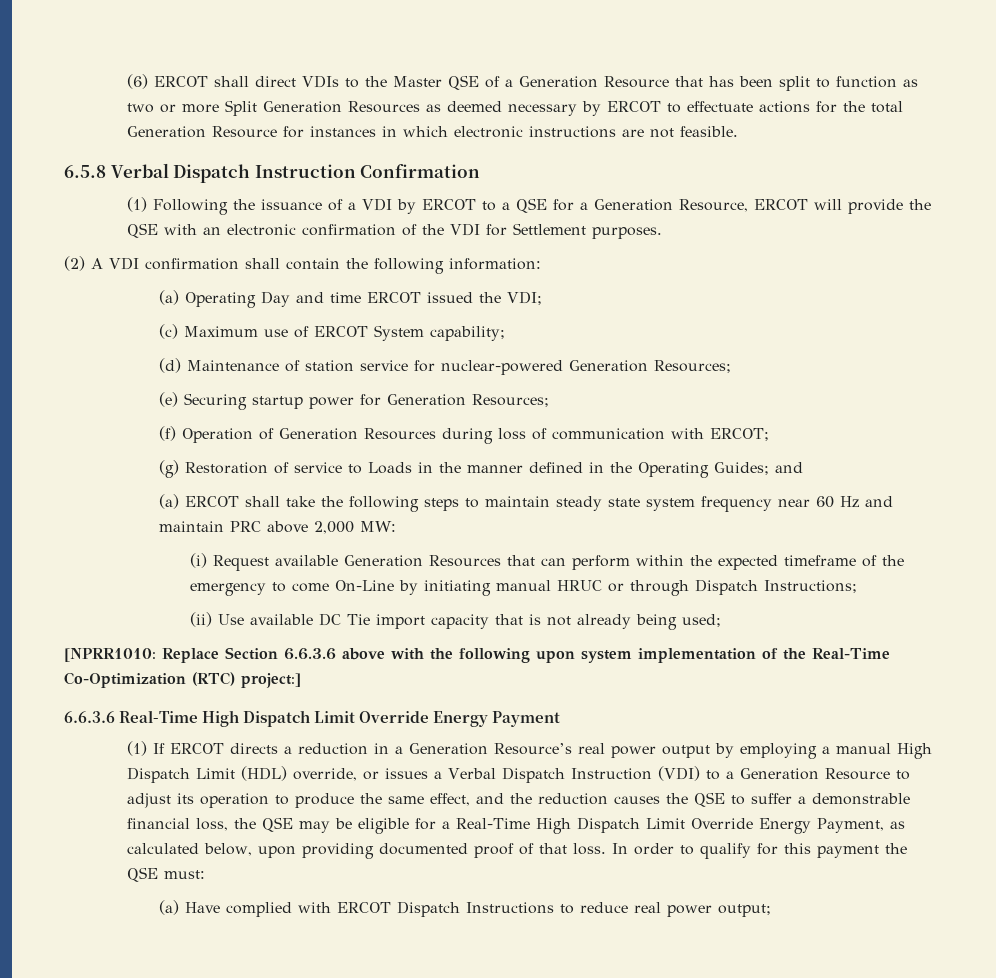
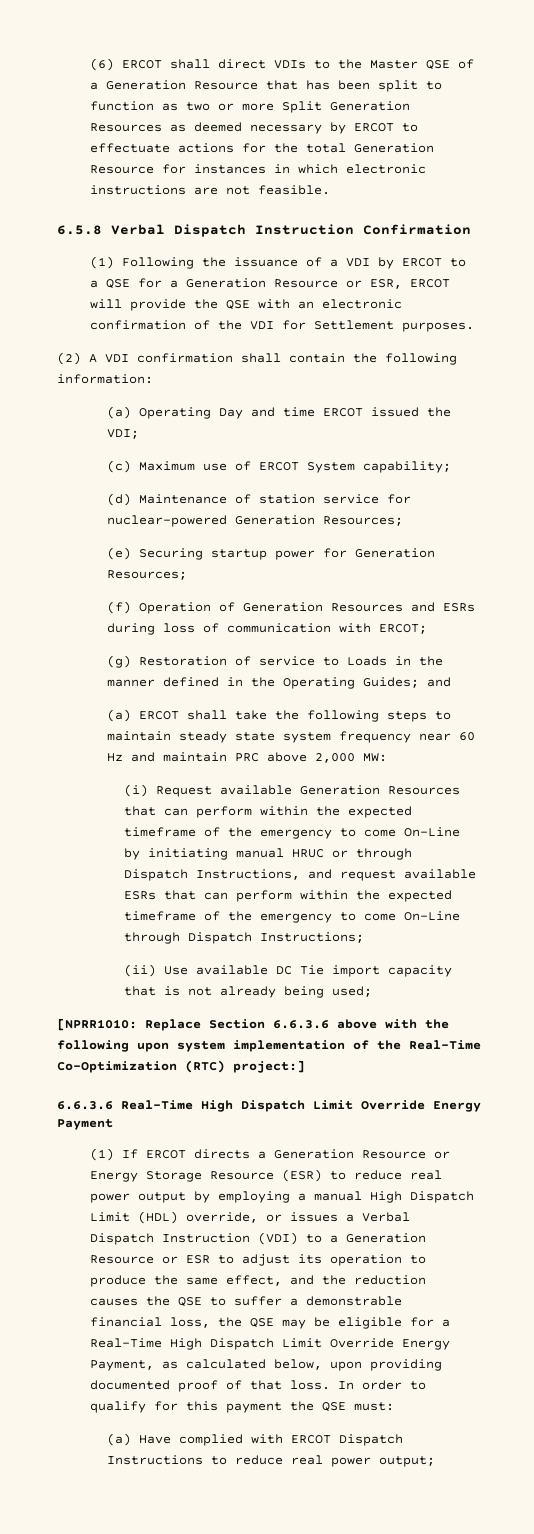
- (1) Following the issuance of a VDI by ERCOT to a QSE for a Generation Resource, ERCOT will provide the QSE with an electronic confirmation of the VDI for Settlement purposes.
+ (1) Following the issuance of a VDI by ERCOT to a QSE for a Generation Resource or ESR, ERCOT will provide the QSE with an electronic confirmation of the VDI for Settlement purposes.
- (f) Operation of Generation Resources during loss of communication with ERCOT;
+ (f) Operation of Generation Resources and ESRs during loss of communication with ERCOT;
- (i) Request available Generation Resources that can perform within the expected timeframe of the emergency to come On-Line by initiating manual HRUC or through Dispatch Instructions;
+ (i) Request available Generation Resources that can perform within the expected timeframe of the emergency to come On-Line by initiating manual HRUC or through Dispatch Instructions, and request available ESRs that can perform within the expected timeframe of the emergency to come On-Line through Dispatch Instructions;
- (1) If ERCOT directs a reduction in a Generation Resource’s real power output by employing a manual High Dispatch Limit (HDL) override, or issues a Verbal Dispatch Instruction (VDI) to a Generation Resource to adjust its operation to produce the same effect, and the reduction causes the QSE to suffer a demonstrable financial loss, the QSE may be eligible for a Real-Time High Dispatch Limit Override Energy Payment, as calculated below, upon providing documented proof of that loss.
+ (1) If ERCOT directs a Generation Resource or Energy Storage Resource (ESR) to reduce real power output by employing a manual High Dispatch Limit (HDL) override, or issues a Verbal Dispatch Instruction (VDI) to a Generation Resource or ESR to adjust its operation to produce the same effect, and the reduction causes the QSE to suffer a demonstrable financial loss, the QSE may be eligible for a Real-Time High Dispatch Limit Override Energy Payment, as calculated below, upon providing documented proof of that loss.

